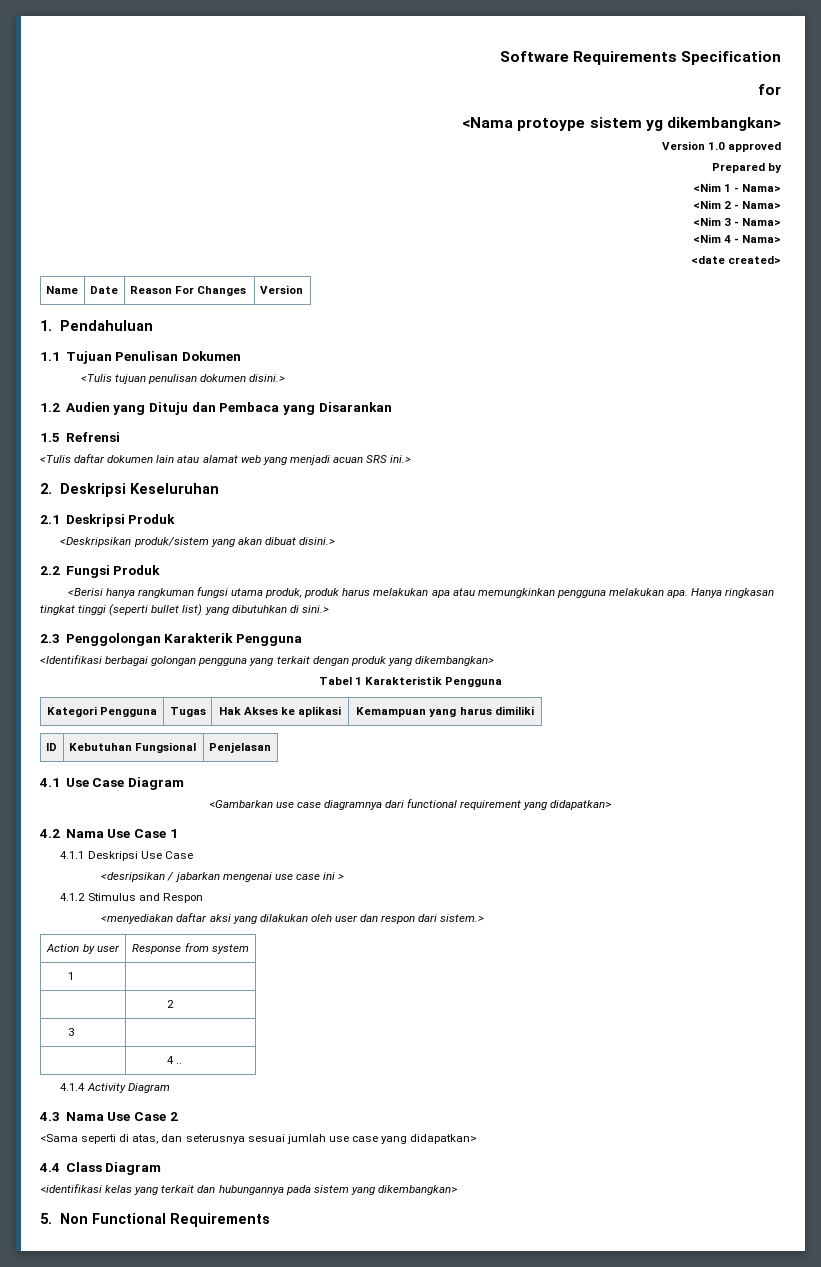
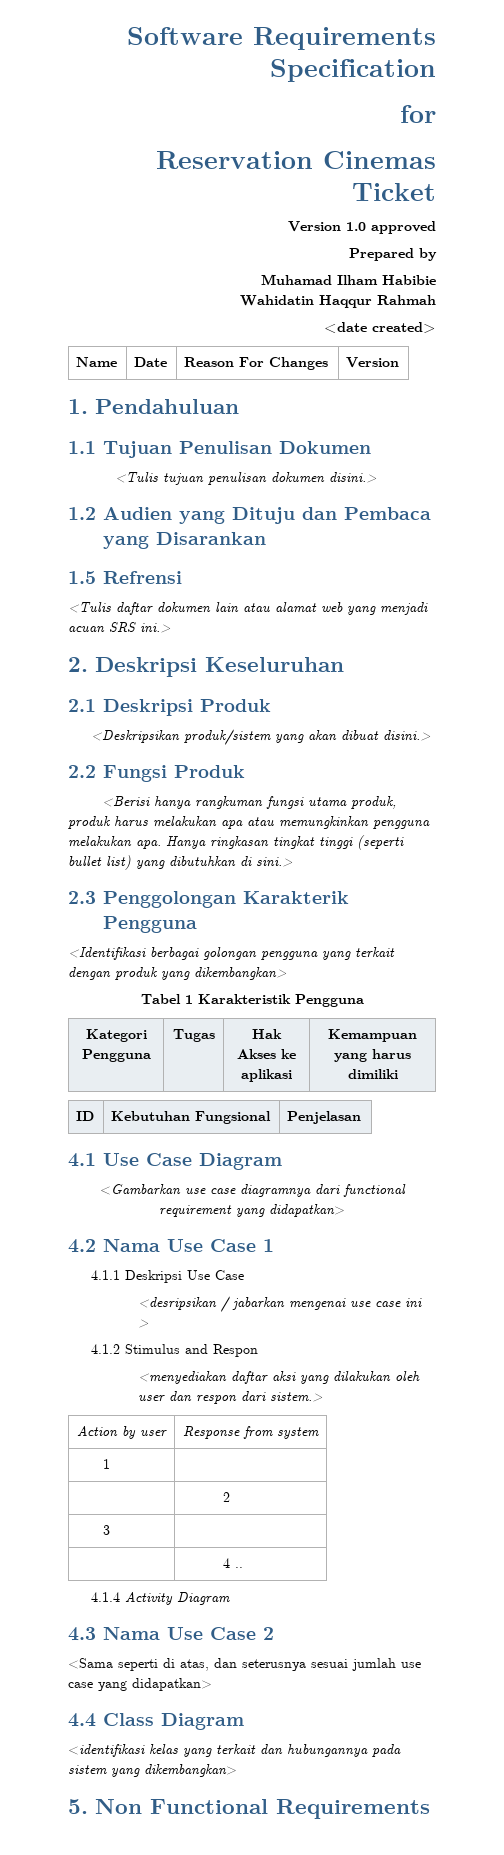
- <Nama protoype sistem yg dikembangkan>
+ Reservation Cinemas Ticket
- <Nim 1 - Nama>
- <Nim 2 - Nama>
- <Nim 3 - Nama>
- <Nim 4 - Nama>
+ Muhamad Ilham Habibie
+ Wahidatin Haqqur Rahmah

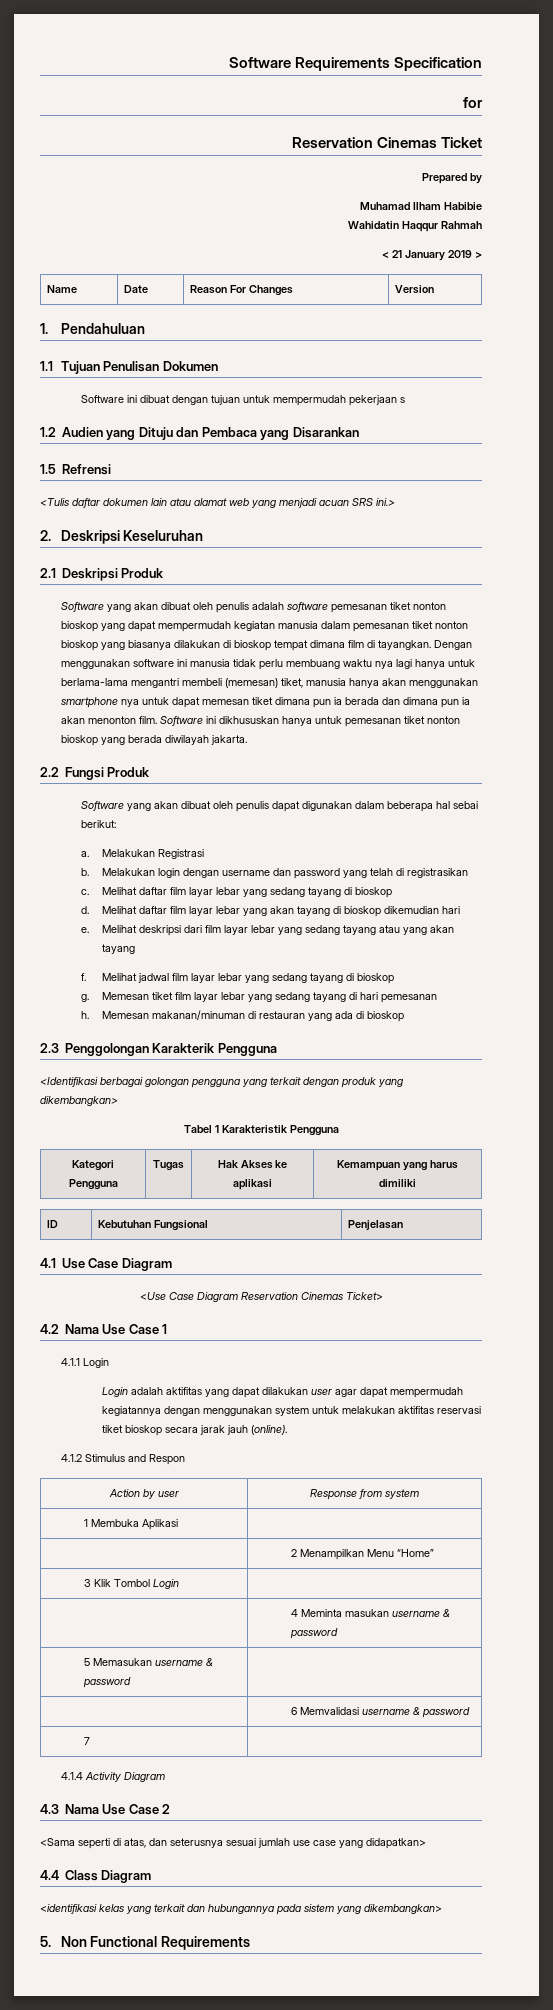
- Version 1.0 approved
- <date created>
+ < 21 January 2019 >
- <Tulis tujuan penulisan dokumen disini.>
+ Software ini dibuat dengan tujuan untuk mempermudah pekerjaan s
- <Deskripsikan produk/sistem yang akan dibuat disini.>
+ Software yang akan dibuat oleh penulis adalah software pemesanan tiket nonton bioskop yang dapat mempermudah kegiatan manusia dalam pemesanan tiket nonton bioskop yang biasanya dilakukan di bioskop tempat dimana film di tayangkan. Dengan menggunakan software ini manusia tidak perlu membuang waktu nya lagi hanya untuk berlama-lama mengantri membeli (memesan) tiket, manusia hanya akan menggunakan smartphone nya untuk dapat memesan tiket dimana pun ia berada dan dimana pun ia akan menonton film. Software ini dikhususkan hanya untuk pemesanan tiket nonton bioskop yang berada diwilayah jakarta.
  2.2 Fungsi Produk
- <Berisi hanya rangkuman fungsi utama produk, produk harus melakukan apa atau memungkinkan pengguna melakukan apa. Hanya ringkasan tingkat tinggi (seperti bullet list) yang dibutuhkan di sini.>
+ Software yang akan dibuat oleh penulis dapat digunakan dalam beberapa hal sebai berikut:
+ a. Melakukan Registrasi
+ b. Melakukan login dengan username dan password yang telah di registrasikan
+ c. Melihat daftar film layar lebar yang sedang tayang di bioskop
+ d. Melihat daftar film layar lebar yang akan tayang di bioskop dikemudian hari
+ e. Melihat deskripsi dari film layar lebar yang sedang tayang atau yang akan tayang
+ f. Melihat jadwal film layar lebar yang sedang tayang di bioskop
+ g. Memesan tiket film layar lebar yang sedang tayang di hari pemesanan
+ h. Memesan makanan/minuman di restauran yang ada di bioskop
- <Gambarkan use case diagramnya dari functional requirement yang didapatkan>
+ <Use Case Diagram Reservation Cinemas Ticket>
- 4.1.1 Deskripsi Use Case
- <desripsikan / jabarkan mengenai use case ini >
+ 4.1.1 Login
+ Login adalah aktifitas yang dapat dilakukan user agar dapat mempermudah kegiatannya dengan menggunakan system untuk melakukan aktifitas reservasi tiket bioskop secara jarak jauh (online).
  4.1.2 Stimulus and Respon
- <menyediakan daftar aksi yang dilakukan oleh user dan respon dari sistem.>
- 1 |
- | 2
- 3 |
- | 4 ..
+ 1 Membuka Aplikasi |
+ | 2 Menampilkan Menu “Home”
+ 3 Klik Tombol Login |
+ | 4 Meminta masukan username & password
+ 5 Memasukan username & password |
+ | 6 Memvalidasi username & password
+ 7 |

